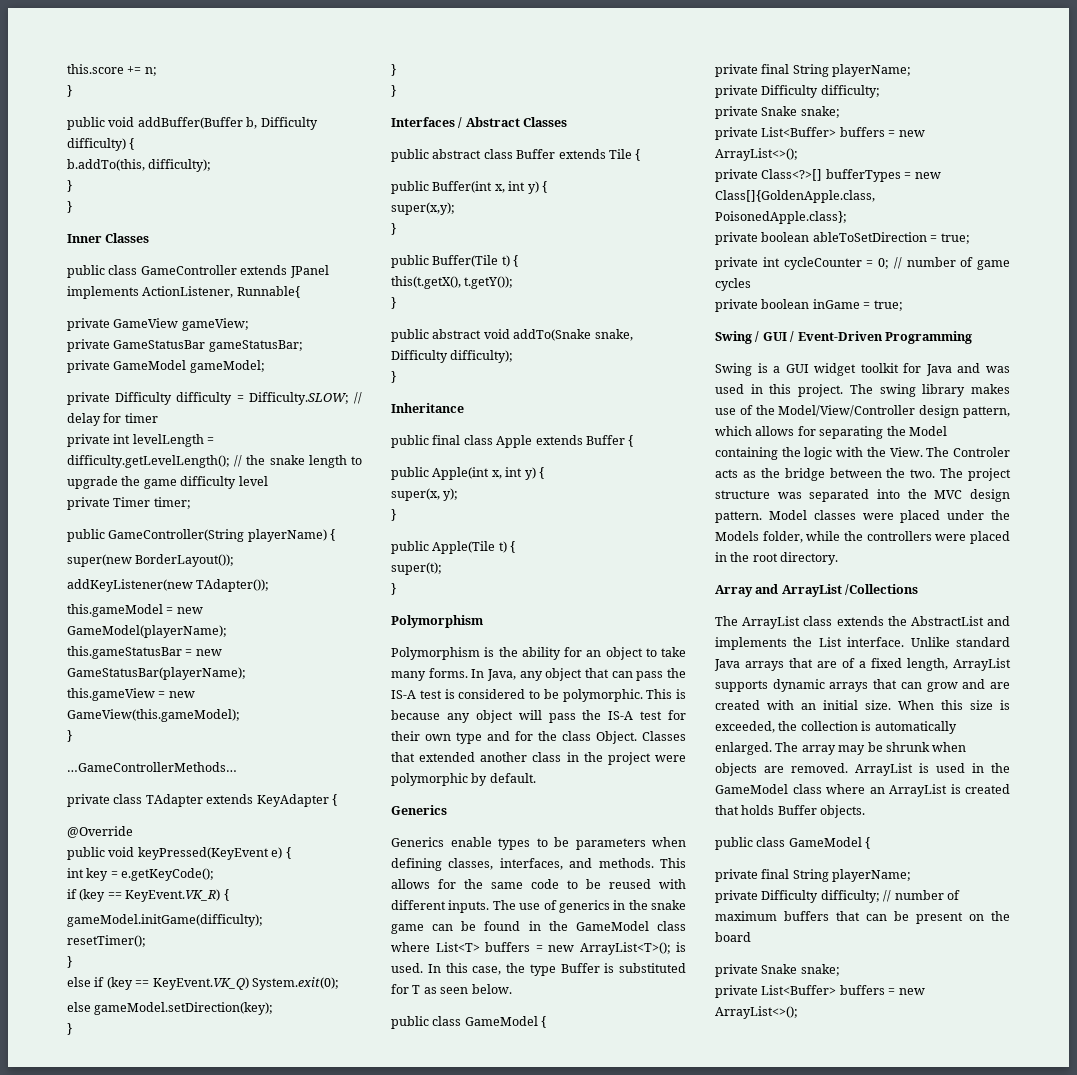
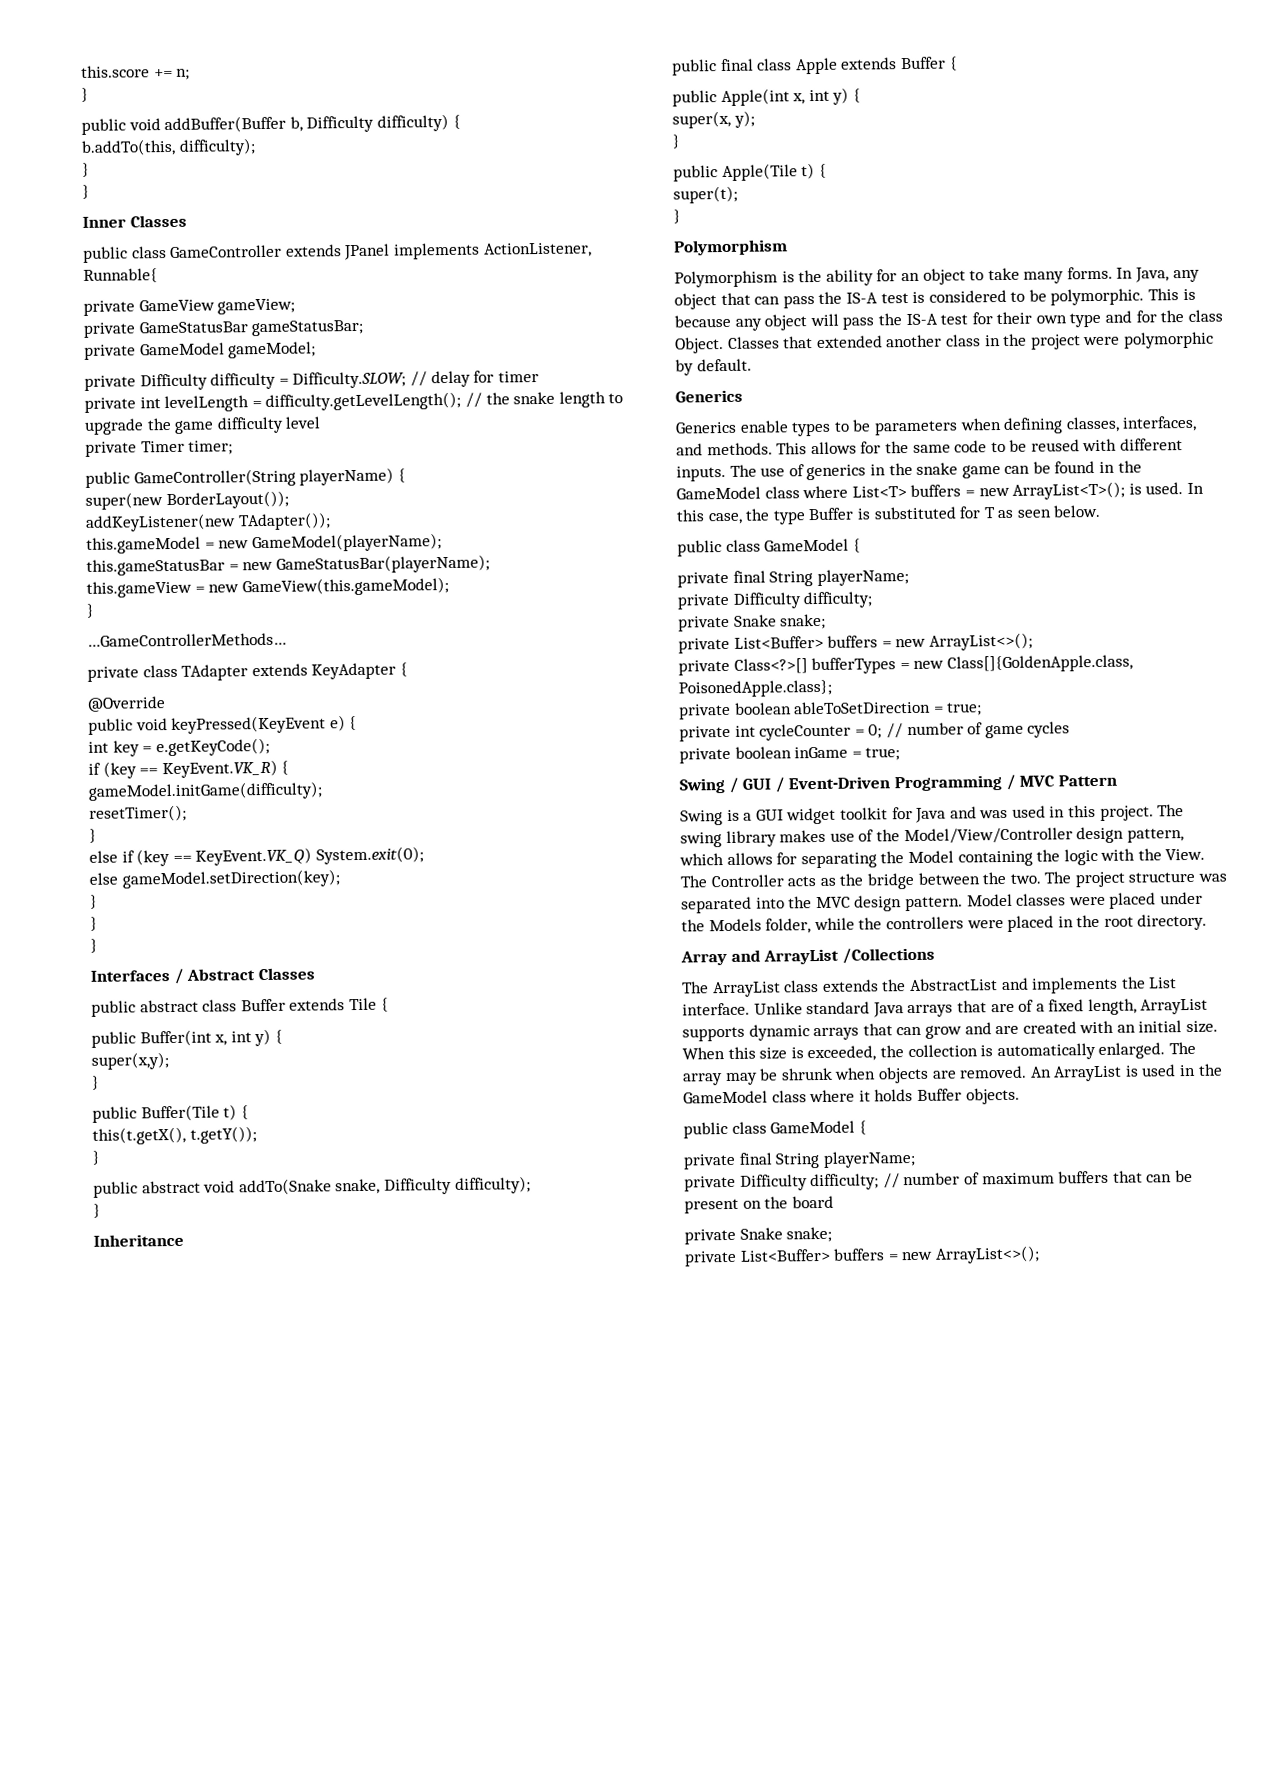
- Swing / GUI / Event-Driven Programming
+ Swing / GUI / Event-Driven Programming / MVC Pattern
- The Controler acts as the bridge between the two.
+ The Controller acts as the bridge between the two.
- ArrayList is used in the GameModel class where an ArrayList is created that holds Buffer objects.
+ An ArrayList is used in the GameModel class where it holds Buffer objects.

